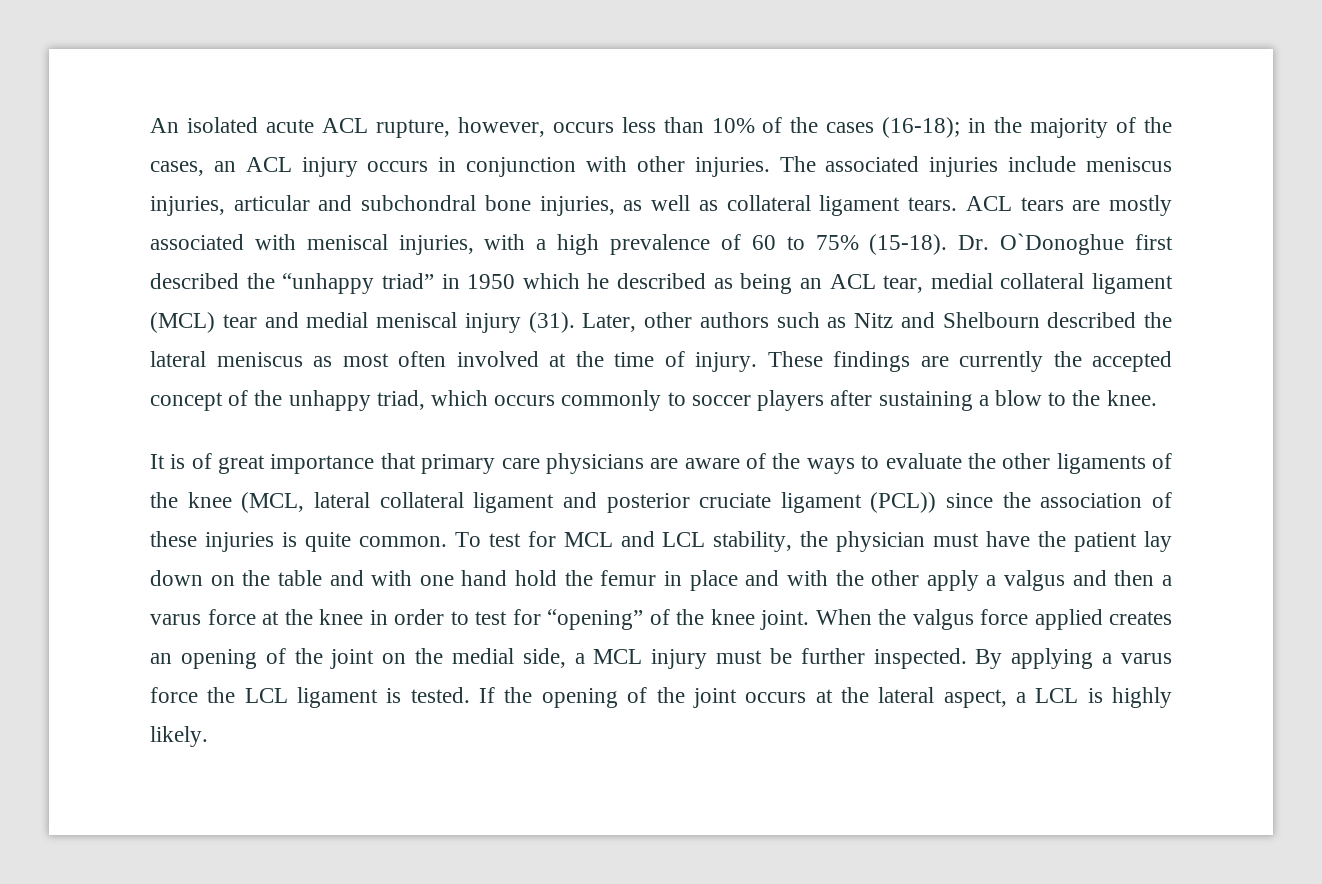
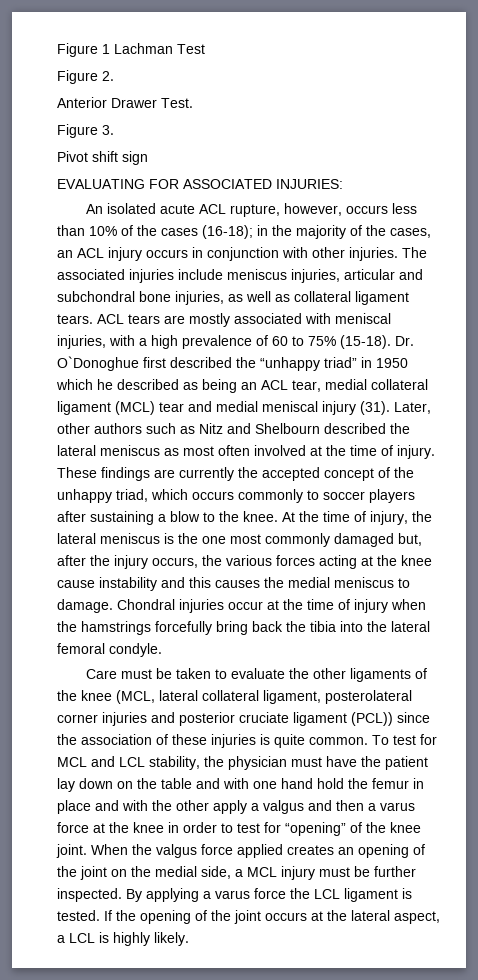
+ Figure 1 Lachman Test
+ Figure 2.
+ Anterior Drawer Test.
+ Figure 3.
+ Pivot shift sign
+ EVALUATING FOR ASSOCIATED INJURIES:
- These findings are currently the accepted concept of the unhappy triad, which occurs commonly to soccer players after sustaining a blow to the knee.
- It is of great importance that primary care physicians are aware of the ways to evaluate the other ligaments of the knee (MCL, lateral collateral ligament and posterior cruciate ligament (PCL)) since the association of these injuries is quite common.
+ These findings are currently the accepted concept of the unhappy triad, which occurs commonly to soccer players after sustaining a blow to the knee. At the time of injury, the lateral meniscus is the one most commonly damaged but, after the injury occurs, the various forces acting at the knee cause instability and this causes the medial meniscus to damage. Chondral injuries occur at the time of injury when the hamstrings forcefully bring back the tibia into the lateral femoral condyle.
+ Care must be taken to evaluate the other ligaments of the knee (MCL, lateral collateral ligament, posterolateral corner injuries and posterior cruciate ligament (PCL)) since the association of these injuries is quite common.

